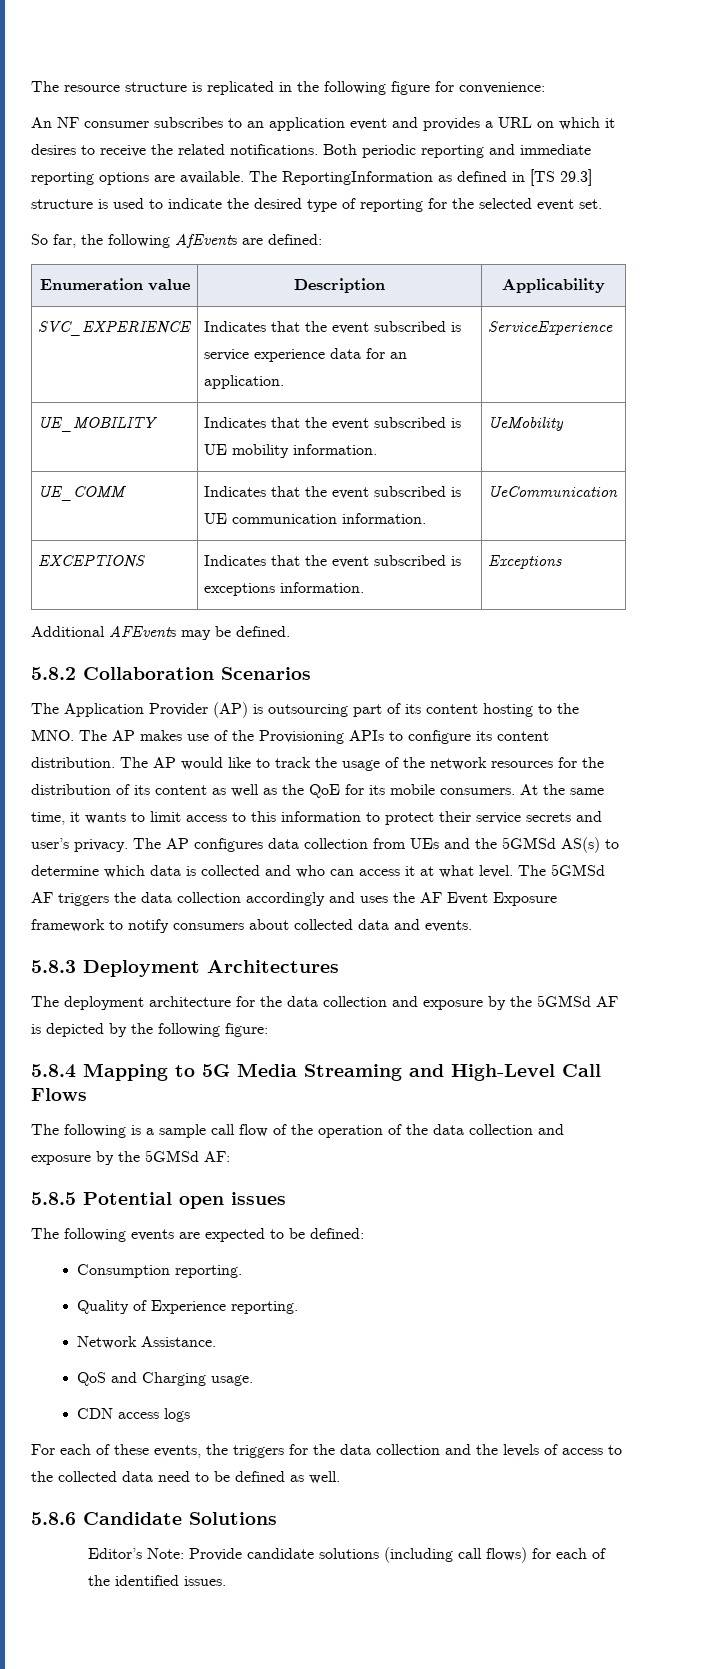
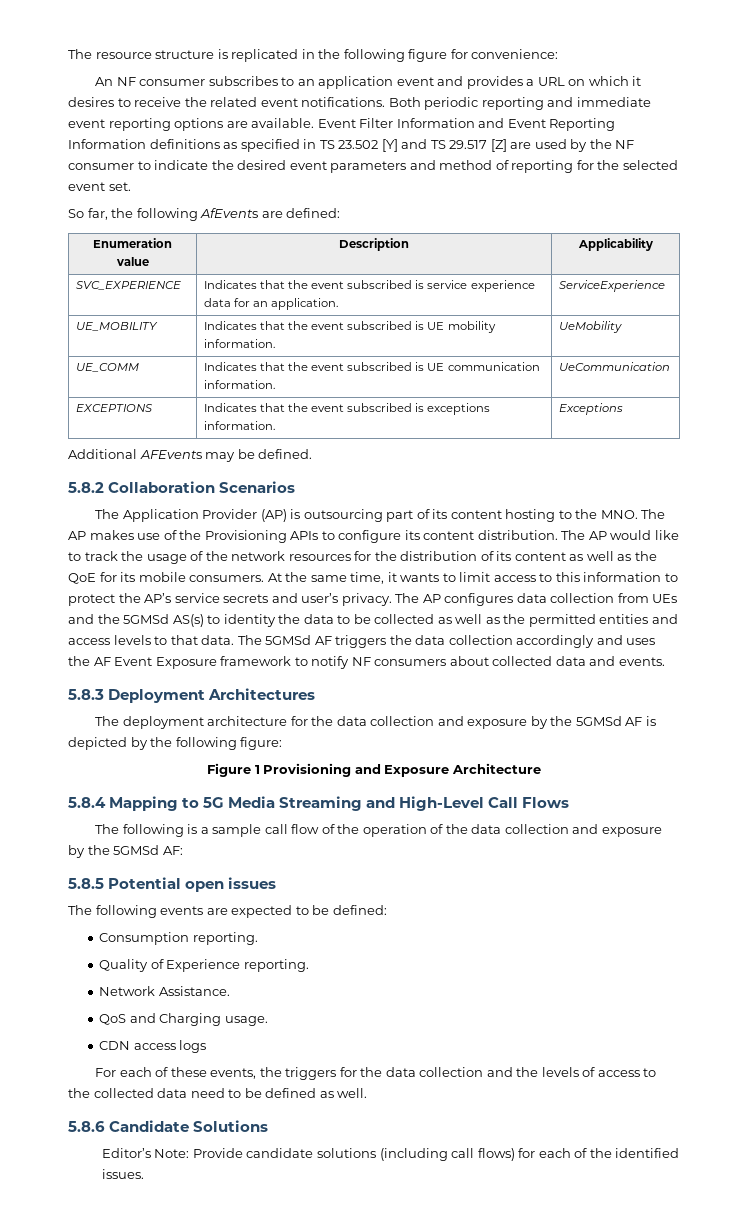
- An NF consumer subscribes to an application event and provides a URL on which it desires to receive the related notifications.
+ An NF consumer subscribes to an application event and provides a URL on which it desires to receive the related event notifications.
- Both periodic reporting and immediate reporting options are available.
+ Both periodic reporting and immediate event reporting options are available.
- The ReportingInformation as defined in [TS 29.3] structure is used to indicate the desired type of reporting for the selected event set.
+ Event Filter Information and Event Reporting Information definitions as specified in TS 23.502 [Y] and TS 29.517 [Z] are used by the NF consumer to indicate the desired event parameters and method of reporting for the selected event set.
- At the same time, it wants to limit access to this information to protect their service secrets and user’s privacy.
+ At the same time, it wants to limit access to this information to protect the AP’s service secrets and user’s privacy.
- The AP configures data collection from UEs and the 5GMSd AS(s) to determine which data is collected and who can access it at what level.
+ The AP configures data collection from UEs and the 5GMSd AS(s) to identity the data to be collected as well as the permitted entities and access levels to that data.
- The 5GMSd AF triggers the data collection accordingly and uses the AF Event Exposure framework to notify consumers about collected data and events.
+ The 5GMSd AF triggers the data collection accordingly and uses the AF Event Exposure framework to notify NF consumers about collected data and events.
+ Figure 1 Provisioning and Exposure Architecture

